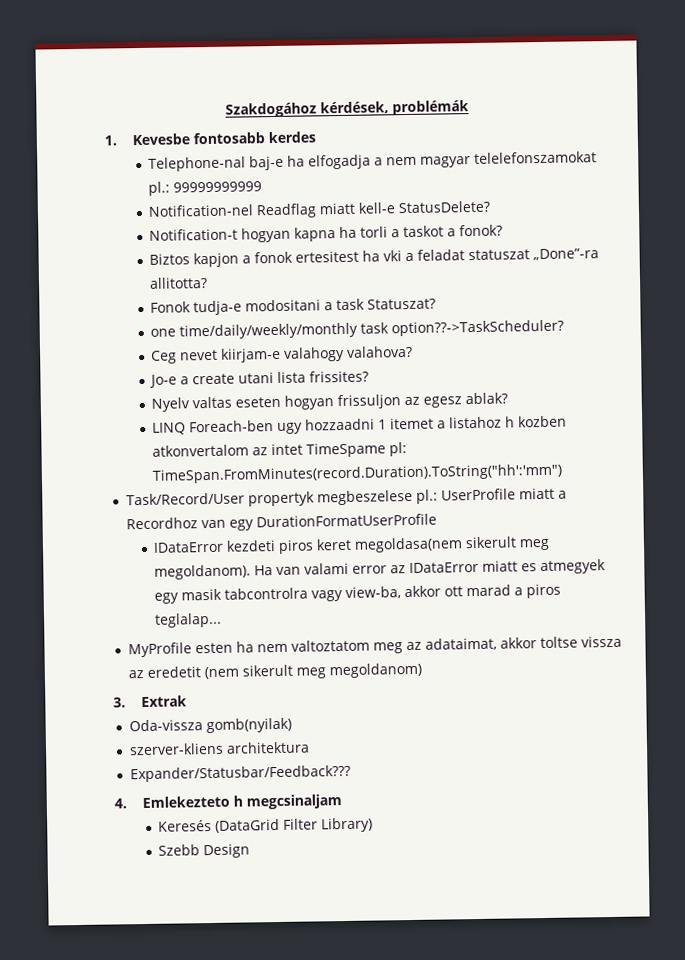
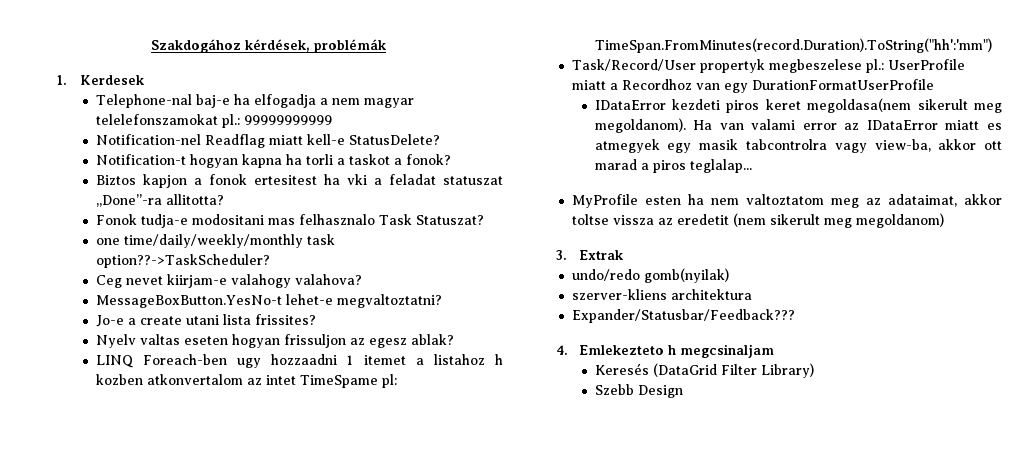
- 1. Kevesbe fontosabb kerdes
+ 1. Kerdesek
- Fonok tudja-e modositani a task Statuszat?
+ Fonok tudja-e modositani mas felhasznalo Task Statuszat?
+ MessageBoxButton.YesNo-t lehet-e megvaltoztatni?
- Oda-vissza gomb(nyilak)
+ undo/redo gomb(nyilak)

